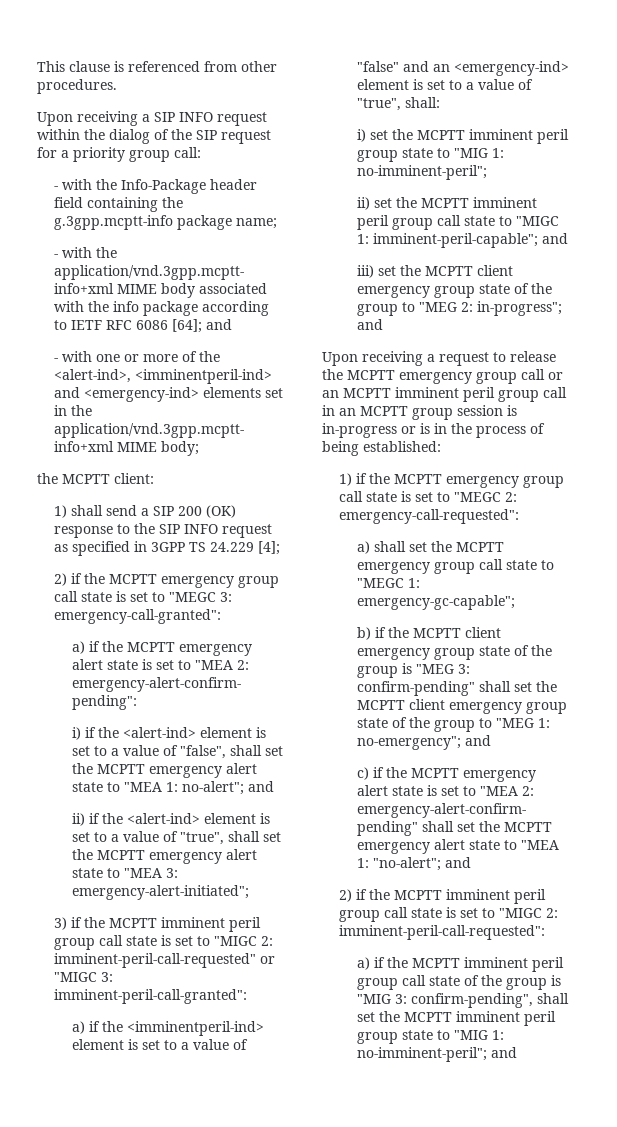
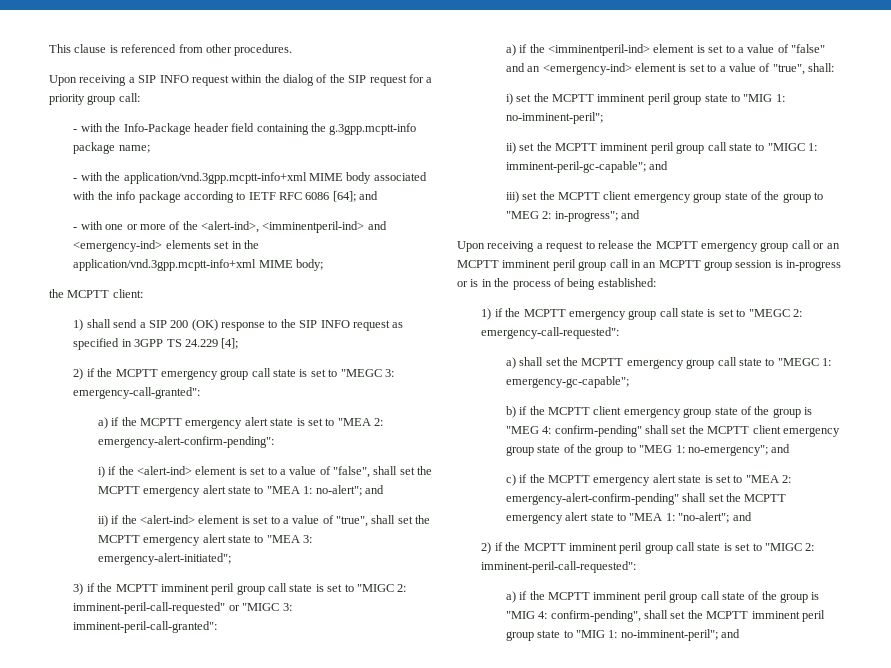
- ii) set the MCPTT imminent peril group call state to "MIGC 1: imminent-peril-capable"; and
+ ii) set the MCPTT imminent peril group call state to "MIGC 1: imminent-peril-gc-capable"; and
- b) if the MCPTT client emergency group state of the group is "MEG 3: confirm-pending" shall set the MCPTT client emergency group state of the group to "MEG 1: no-emergency"; and
+ b) if the MCPTT client emergency group state of the group is "MEG 4: confirm-pending" shall set the MCPTT client emergency group state of the group to "MEG 1: no-emergency"; and
- a) if the MCPTT imminent peril group call state of the group is "MIG 3: confirm-pending", shall set the MCPTT imminent peril group state to "MIG 1: no-imminent-peril"; and
+ a) if the MCPTT imminent peril group call state of the group is "MIG 4: confirm-pending", shall set the MCPTT imminent peril group state to "MIG 1: no-imminent-peril"; and

